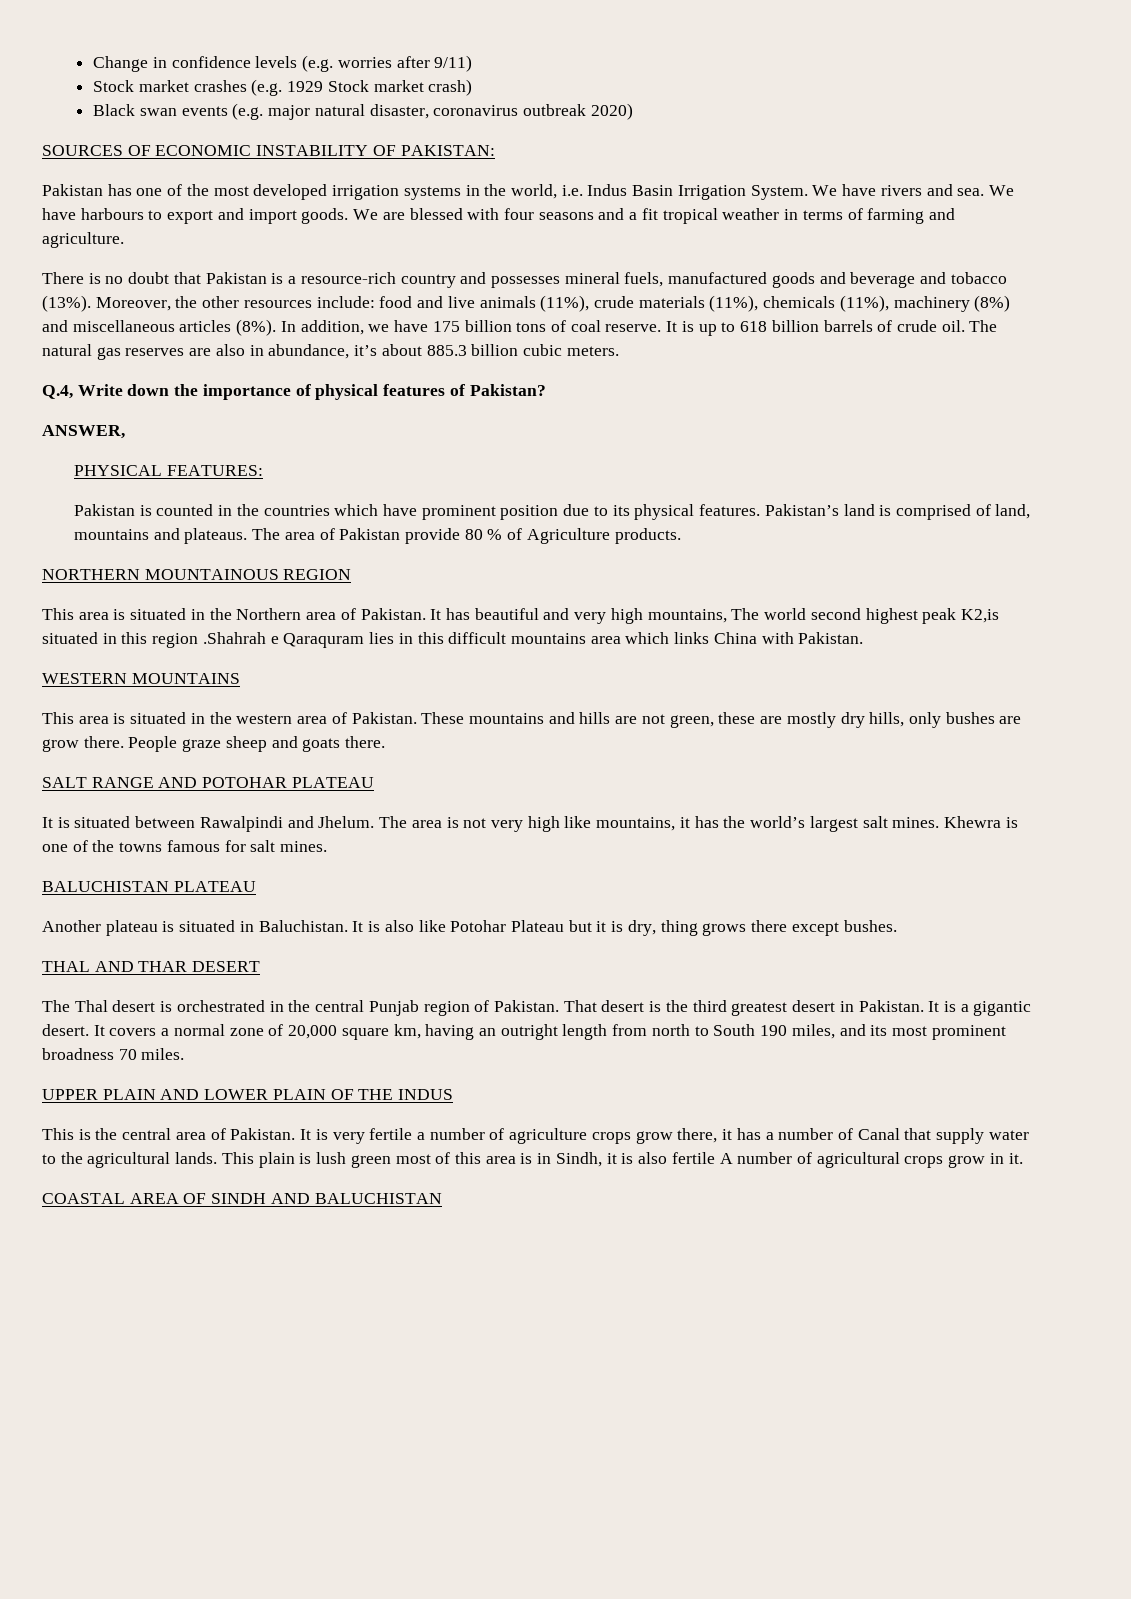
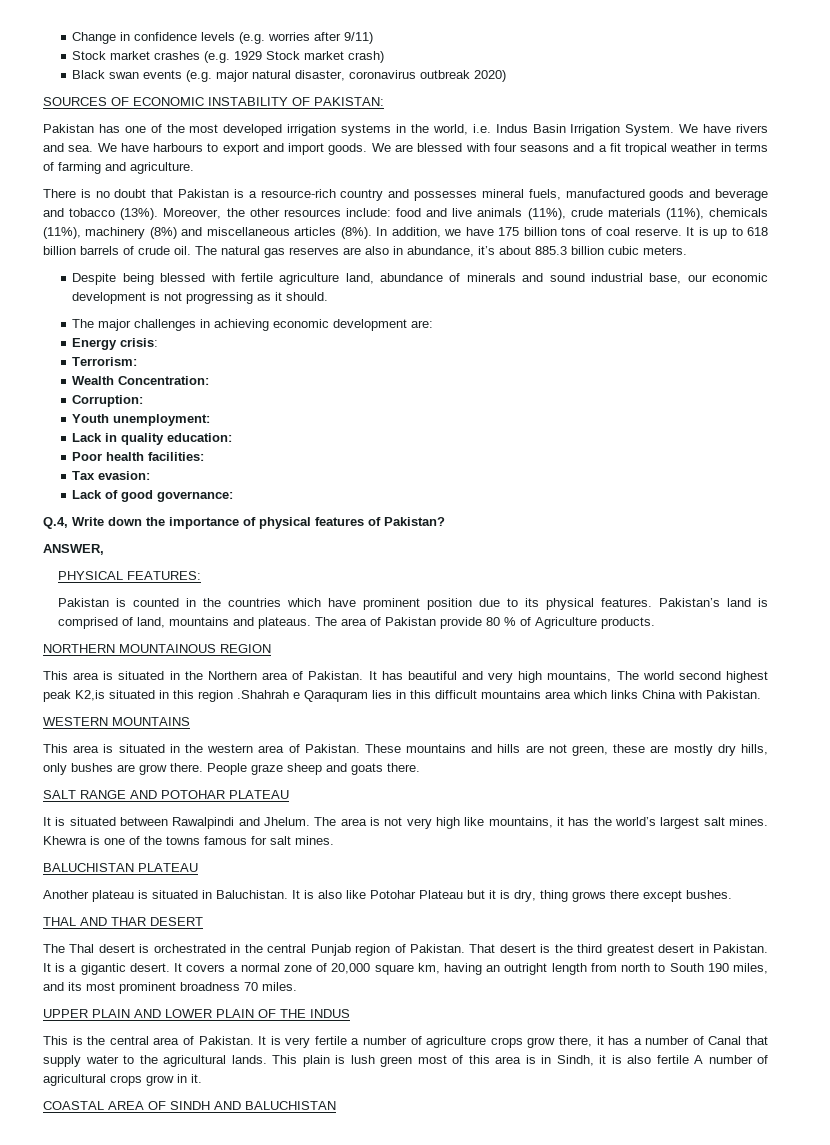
+ Despite being blessed with fertile agriculture land, abundance of minerals and sound industrial base, our economic development is not progressing as it should.
+ The major challenges in achieving economic development are:
+ Energy crisis:
+ Terrorism:
+ Wealth Concentration:
+ Corruption:
+ Youth unemployment:
+ Lack in quality education:
+ Poor health facilities:
+ Tax evasion:
+ Lack of good governance:

